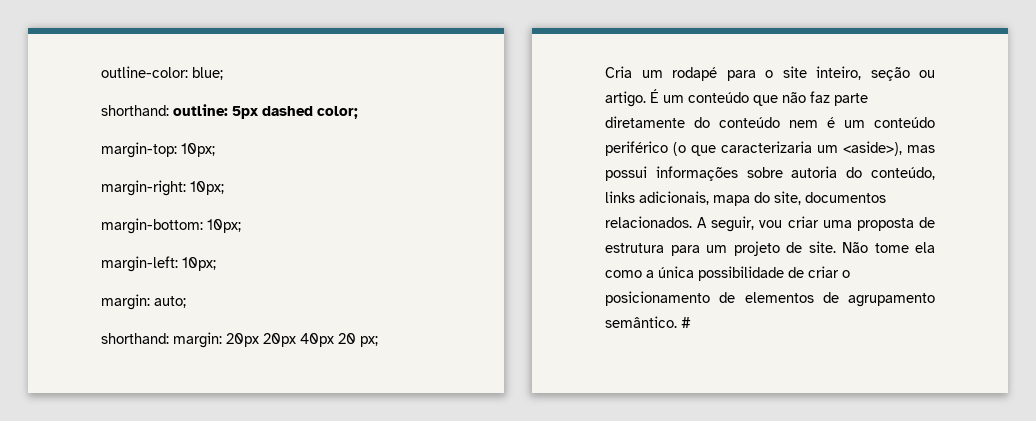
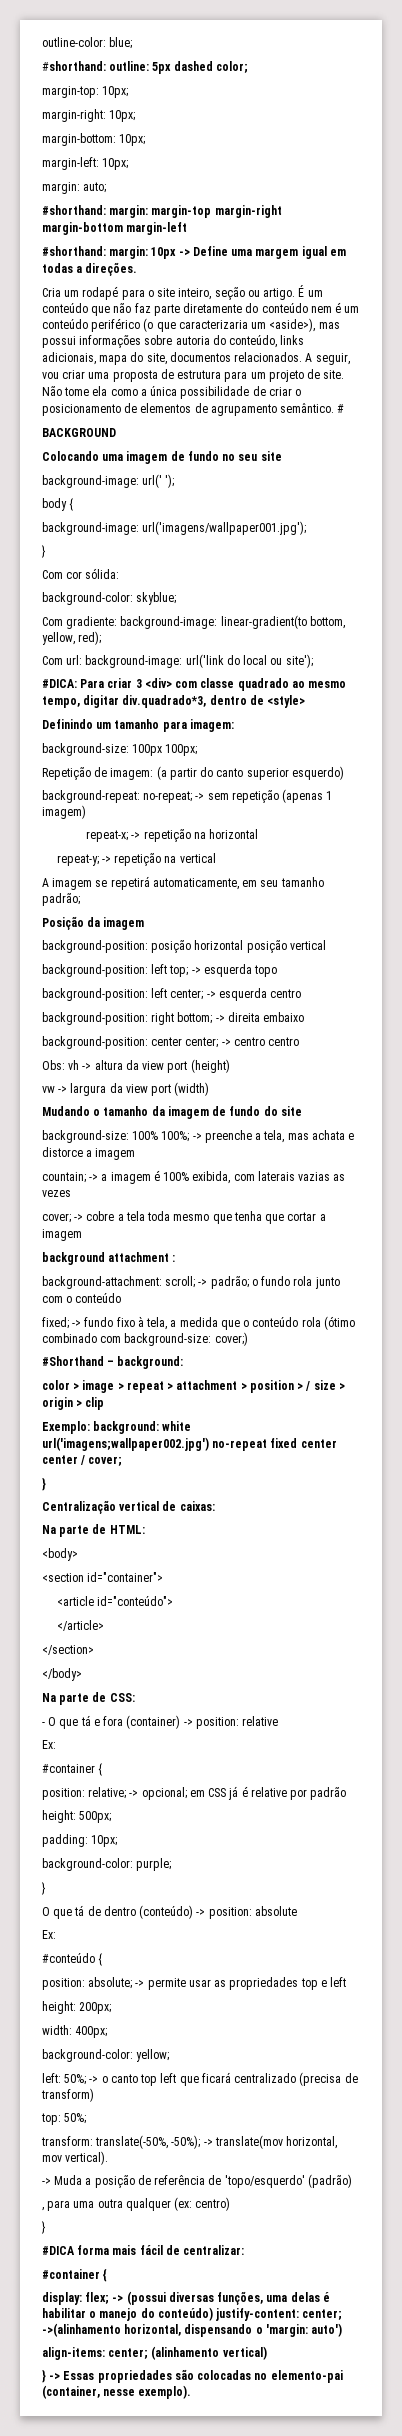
- shorthand: outline: 5px dashed color;
+ #shorthand: outline: 5px dashed color;
- shorthand: margin: 20px 20px 40px 20 px;
+ #shorthand: margin: margin-top margin-right margin-bottom margin-left
+ #shorthand: margin: 10px -> Define uma margem igual em todas a direções.
+ BACKGROUND
+ Colocando uma imagem de fundo no seu site
+ background-image: url(' ');
+ body {
+ background-image: url('imagens/wallpaper001.jpg');
+ }
+ Com cor sólida:
+ background-color: skyblue;
+ Com gradiente: background-image: linear-gradient(to bottom, yellow, red);
+ Com url: background-image: url('link do local ou site');
+ #DICA: Para criar 3 <div> com classe quadrado ao mesmo tempo, digitar div.quadrado*3, dentro de <style>
+ Definindo um tamanho para imagem:
+ background-size: 100px 100px;
+ Repetição de imagem: (a partir do canto superior esquerdo)
+ background-repeat: no-repeat; -> sem repetição (apenas 1 imagem)
+ repeat-x; -> repetição na horizontal
+ repeat-y; -> repetição na vertical
+ A imagem se repetirá automaticamente, em seu tamanho padrão;
+ Posição da imagem
+ background-position: posição horizontal posição vertical
+ background-position: left top; -> esquerda topo
+ background-position: left center; -> esquerda centro
+ background-position: right bottom; -> direita embaixo
+ background-position: center center; -> centro centro
+ Obs: vh -> altura da view port (height)
+ vw -> largura da view port (width)
+ Mudando o tamanho da imagem de fundo do site
+ background-size: 100% 100%; -> preenche a tela, mas achata e distorce a imagem
+ countain; -> a imagem é 100% exibida, com laterais vazias as vezes
+ cover; -> cobre a tela toda mesmo que tenha que cortar a imagem
+ background attachment :
+ background-attachment: scroll; -> padrão; o fundo rola junto com o conteúdo
+ fixed; -> fundo fixo à tela, a medida que o conteúdo rola (ótimo combinado com background-size: cover;)
+ #Shorthand – background:
+ color > image > repeat > attachment > position > / size > origin > clip
+ Exemplo: background: white url('imagens;wallpaper002.jpg') no-repeat fixed center center / cover;
+ }
+ Centralização vertical de caixas:
+ Na parte de HTML:
+ <body>
+ <section id="container">
+ <article id="conteúdo">
+ </article>
+ </section>
+ </body>
+ Na parte de CSS:
+ - O que tá e fora (container) -> position: relative
+ Ex:
+ #container {
+ position: relative; -> opcional; em CSS já é relative por padrão
+ height: 500px;
+ padding: 10px;
+ background-color: purple;
+ }
+ O que tá de dentro (conteúdo) -> position: absolute
+ Ex:
+ #conteúdo {
+ position: absolute; -> permite usar as propriedades top e left
+ height: 200px;
+ width: 400px;
+ background-color: yellow;
+ left: 50%; -> o canto top left que ficará centralizado (precisa de transform)
+ top: 50%;
+ transform: translate(-50%, -50%); -> translate(mov horizontal, mov vertical).
+ -> Muda a posição de referência de 'topo/esquerdo' (padrão)
+ , para uma outra qualquer (ex: centro)
+ }
+ #DICA forma mais fácil de centralizar:
+ #container {
+ display: flex; -> (possui diversas funções, uma delas é habilitar o manejo do conteúdo) justify-content: center; ->(alinhamento horizontal, dispensando o 'margin: auto')
+ align-items: center; (alinhamento vertical)
+ } -> Essas propriedades são colocadas no elemento-pai (container, nesse exemplo).

